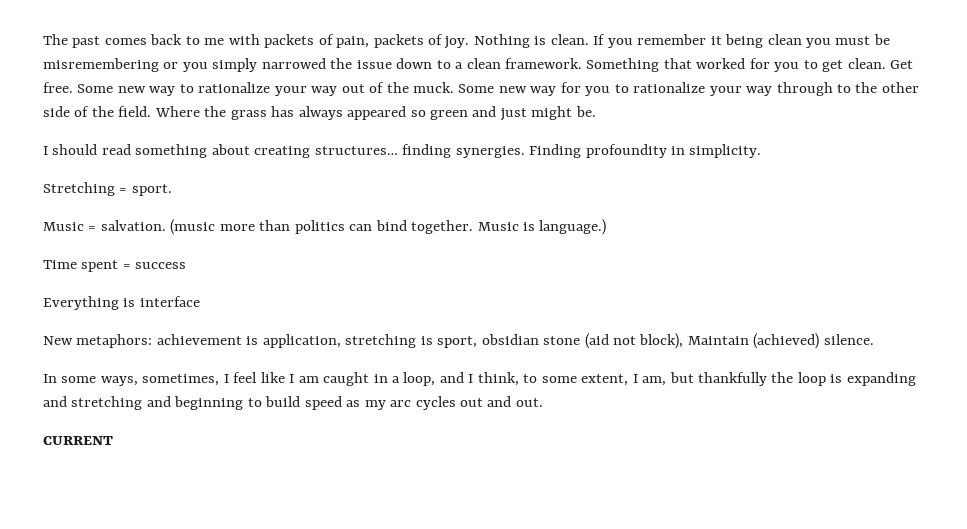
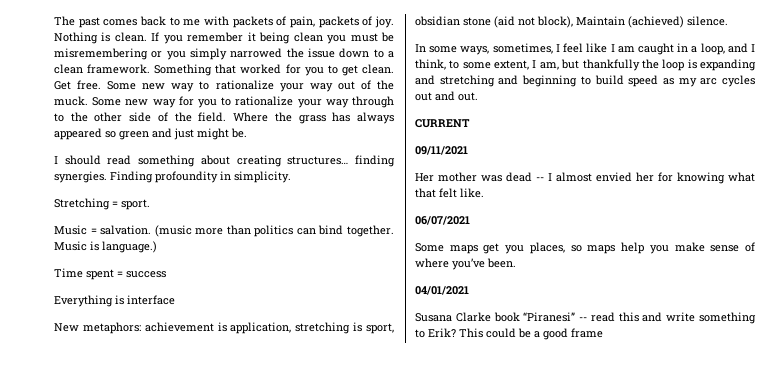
+ 09/11/2021
+ Her mother was dead -- I almost envied her for knowing what that felt like.
+ 06/07/2021
+ Some maps get you places, so maps help you make sense of where you’ve been.
+ 04/01/2021
+ Susana Clarke book “Piranesi” -- read this and write something to Erik? This could be a good frame

